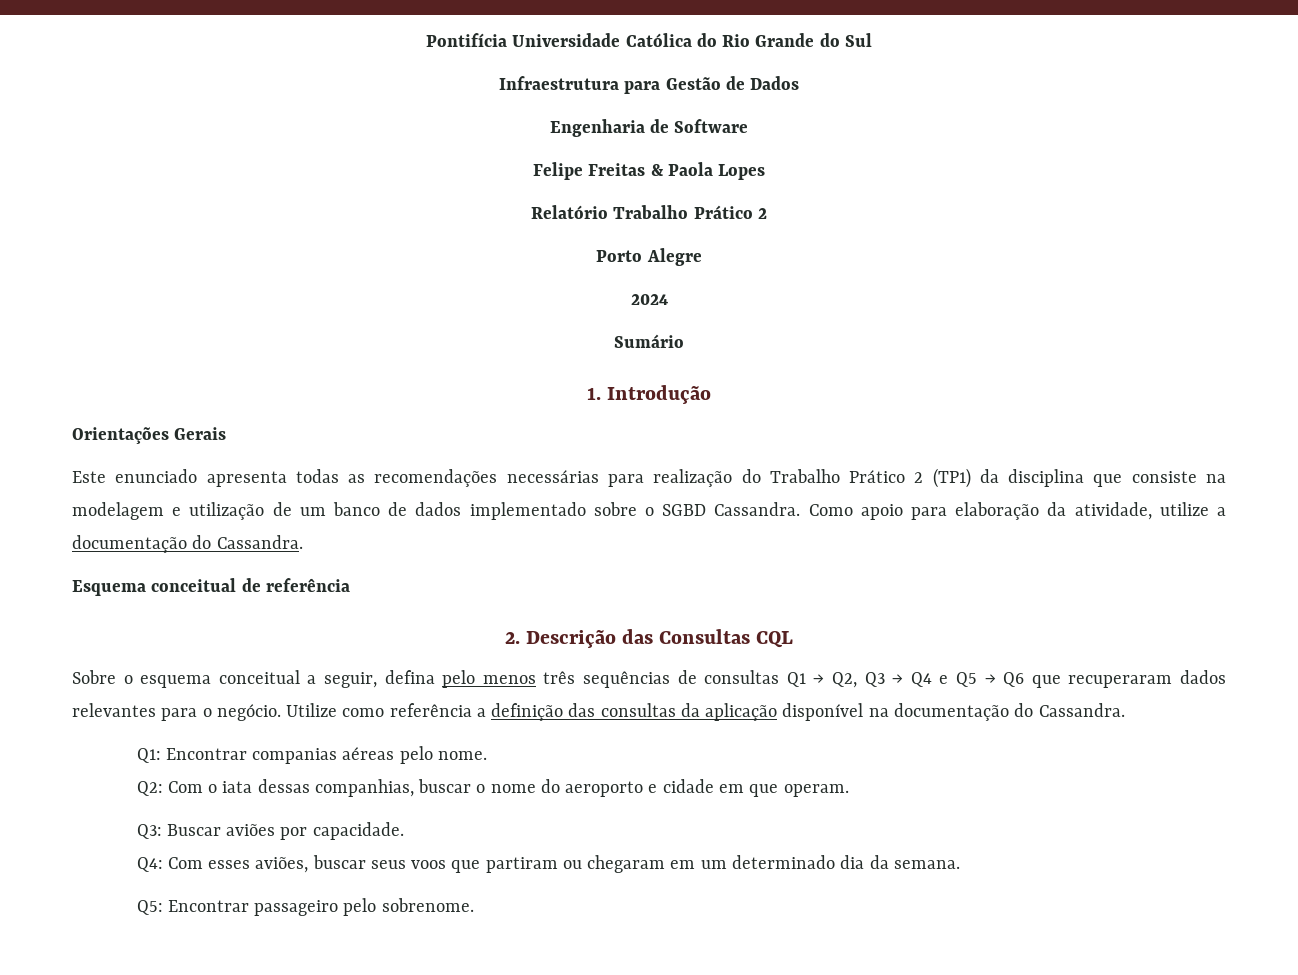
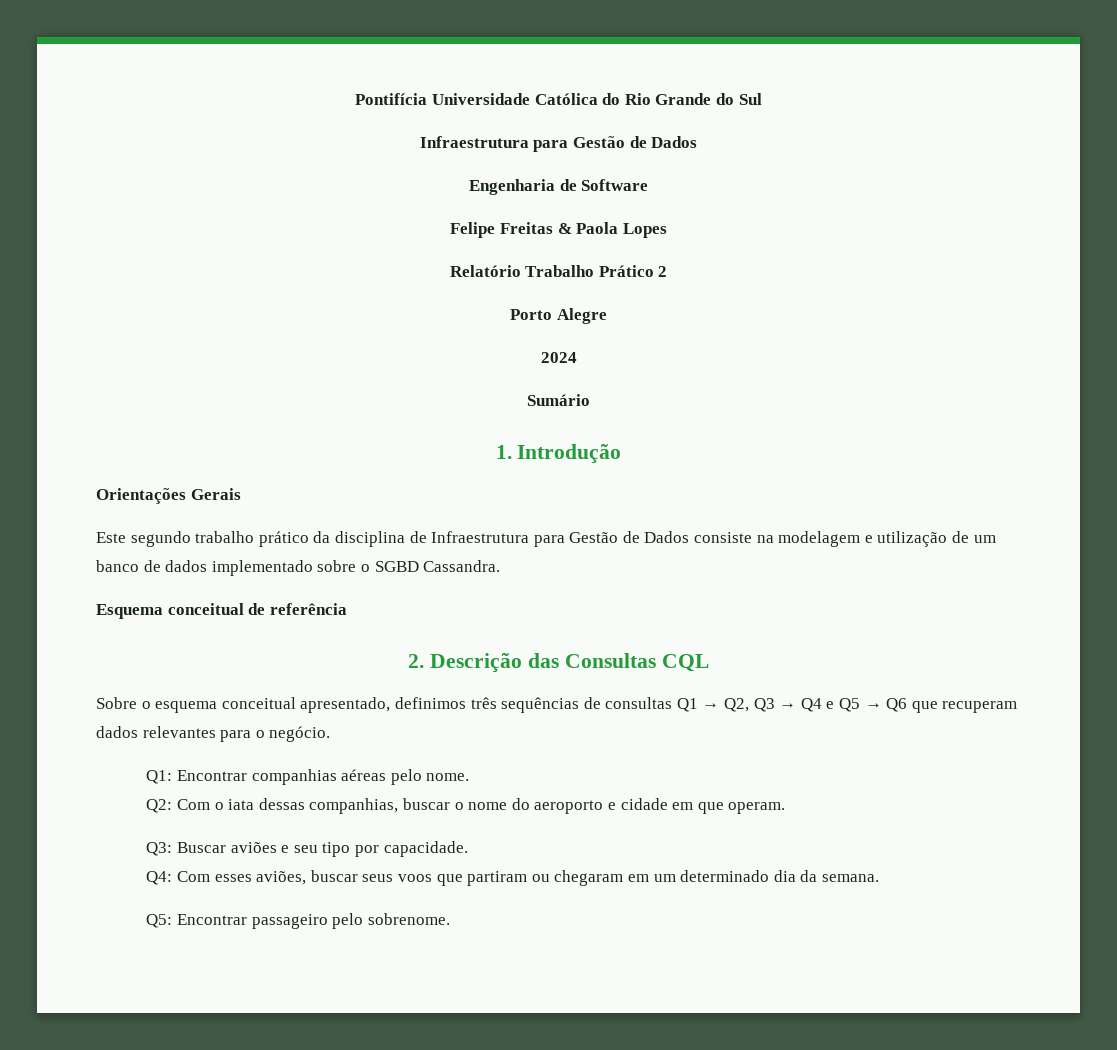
- Este enunciado apresenta todas as recomendações necessárias para realização do Trabalho Prático 2 (TP1) da disciplina que consiste na modelagem e utilização de um banco de dados implementado sobre o SGBD Cassandra. Como apoio para elaboração da atividade, utilize a documentação do Cassandra.
+ Este segundo trabalho prático da disciplina de Infraestrutura para Gestão de Dados consiste na modelagem e utilização de um banco de dados implementado sobre o SGBD Cassandra.
- Sobre o esquema conceitual a seguir, defina pelo menos três sequências de consultas Q1 → Q2, Q3 → Q4 e Q5 → Q6 que recuperaram dados relevantes para o negócio. Utilize como referência a definição das consultas da aplicação disponível na documentação do Cassandra.
+ Sobre o esquema conceitual apresentado, definimos três sequências de consultas Q1 → Q2, Q3 → Q4 e Q5 → Q6 que recuperam dados relevantes para o negócio.
- Q1: Encontrar companias aéreas pelo nome.
+ Q1: Encontrar companhias aéreas pelo nome.
- Q3: Buscar aviões por capacidade.
+ Q3: Buscar aviões e seu tipo por capacidade.

